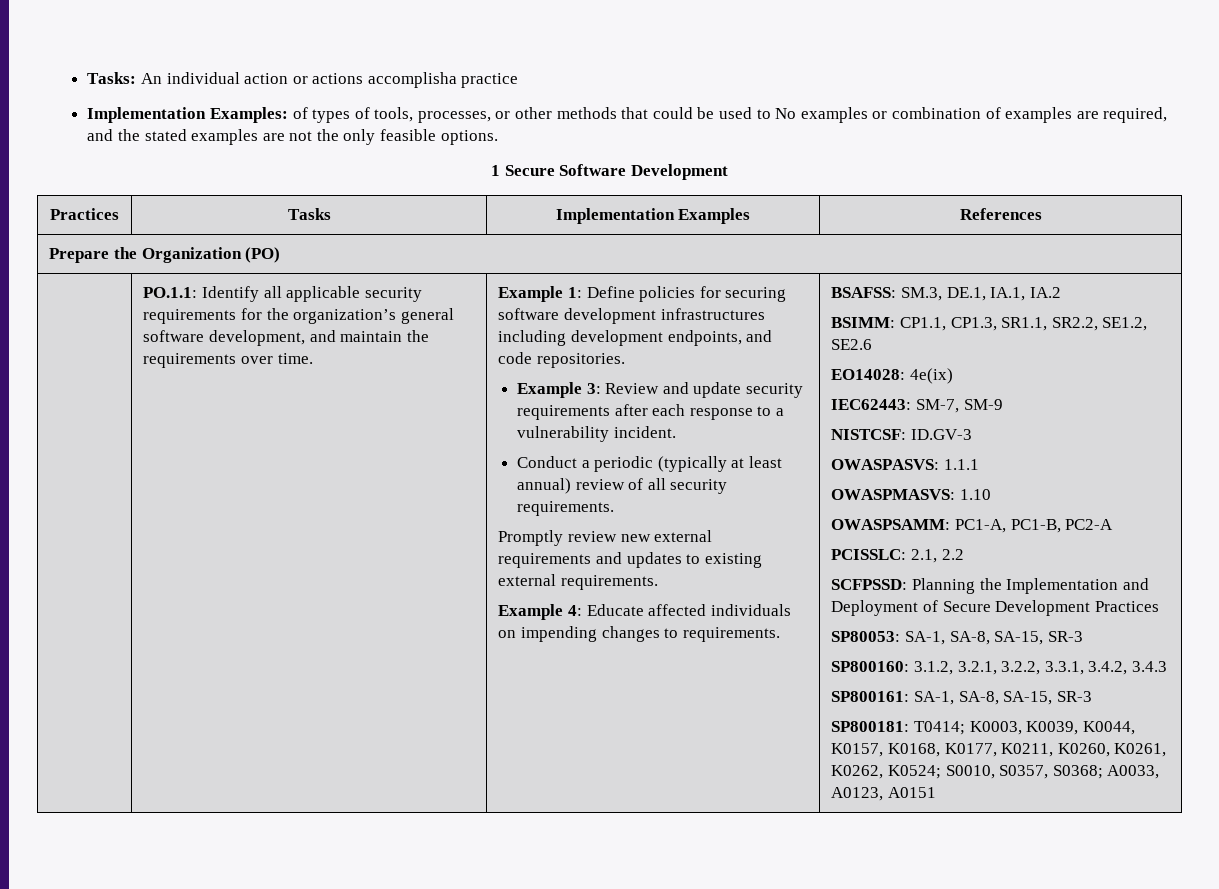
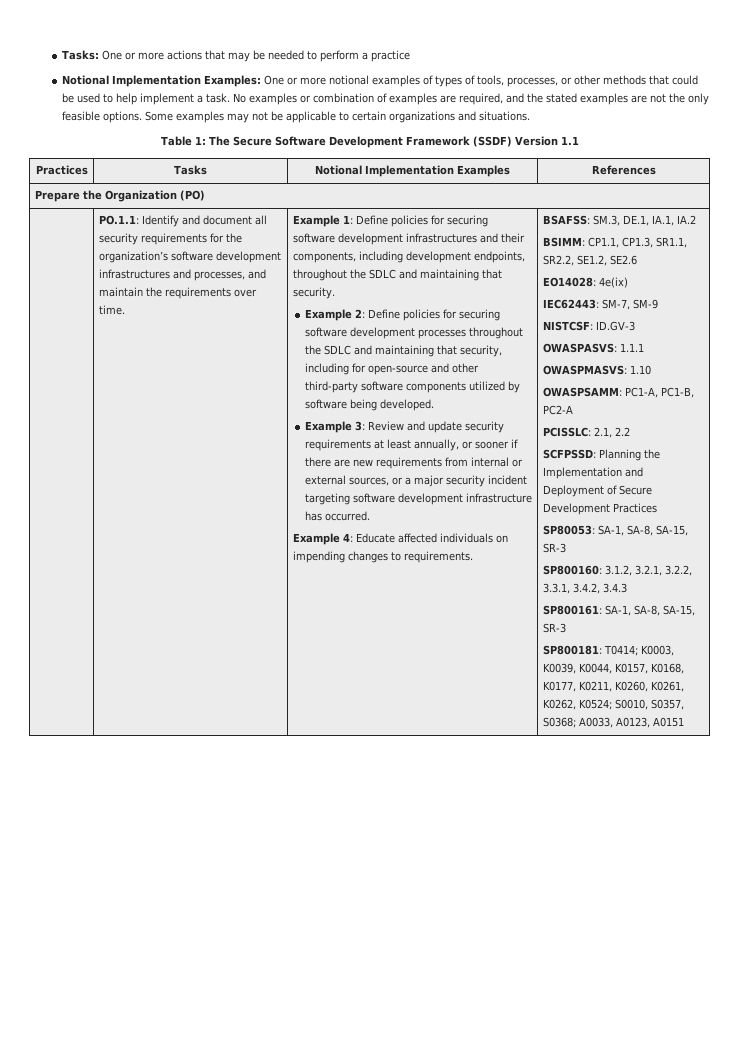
- Tasks: An individual action or actions accomplisha practice
+ Tasks: One or more actions that may be needed to perform a practice
- Implementation Examples: of types of tools, processes, or other methods that could be used to No examples or combination of examples are required, and the stated examples are not the only feasible options.
- 1 Secure Software Development
+ Notional Implementation Examples: One or more notional examples of types of tools, processes, or other methods that could be used to help implement a task. No examples or combination of examples are required, and the stated examples are not the only feasible options. Some examples may not be applicable to certain organizations and situations.
+ Table 1: The Secure Software Development Framework (SSDF) Version 1.1
- Practices | Tasks | Implementation Examples | References
+ Practices | Tasks | Notional Implementation Examples | References
- PO.1.1: Identify all applicable security requirements for the organization’s general software development, and maintain the requirements over time.
+ PO.1.1: Identify and document all security requirements for the organization’s software development infrastructures and processes, and maintain the requirements over time.
- Example 1: Define policies for securing software development infrastructures including development endpoints, and code repositories.
+ Example 1: Define policies for securing software development infrastructures and their components, including development endpoints, throughout the SDLC and maintaining that security.
+ Example 2: Define policies for securing software development processes throughout the SDLC and maintaining that security, including for open-source and other third-party software components utilized by software being developed.
- Example 3: Review and update security requirements after each response to a vulnerability incident.
- Conduct a periodic (typically at least annual) review of all security requirements.
- Promptly review new external requirements and updates to existing external requirements.
+ Example 3: Review and update security requirements at least annually, or sooner if there are new requirements from internal or external sources, or a major security incident targeting software development infrastructure has occurred.

